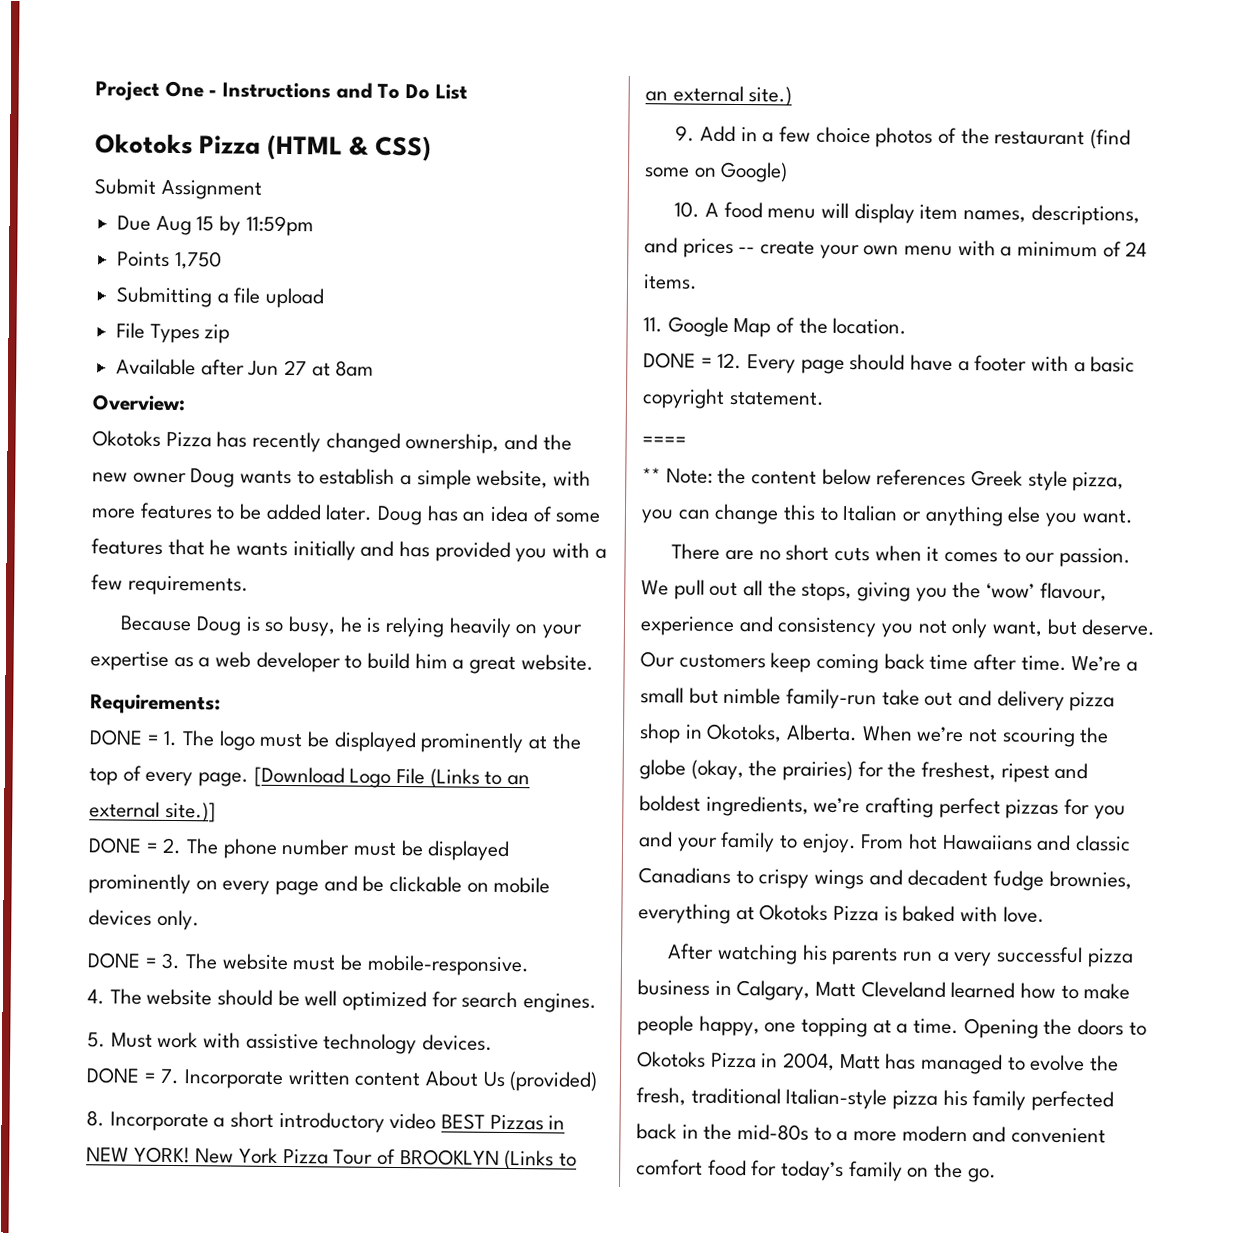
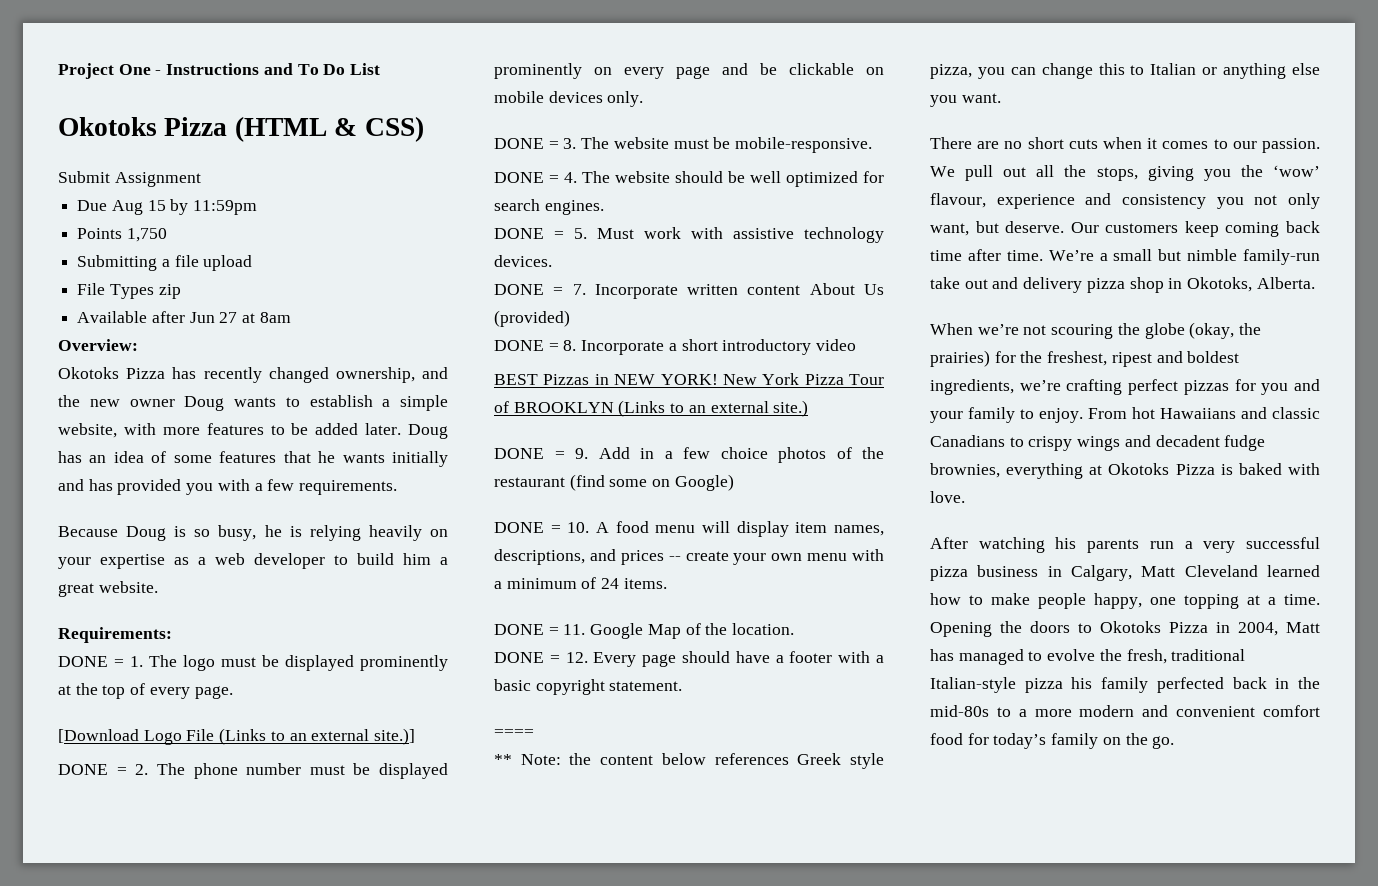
- DONE = 1. The logo must be displayed prominently at the top of every page. [Download Logo File (Links to an external site.)]
+ DONE = 1. The logo must be displayed prominently at the top of every page.
+ [Download Logo File (Links to an external site.)]
- 4. The website should be well optimized for search engines.
+ DONE = 4. The website should be well optimized for search engines.
- 5. Must work with assistive technology devices.
+ DONE = 5. Must work with assistive technology devices.
- 8. Incorporate a short introductory video BEST Pizzas in NEW YORK!
+ DONE = 8. Incorporate a short introductory video
+ BEST Pizzas in NEW YORK!
- 9. Add in a few choice photos of the restaurant (find some on Google)
+ DONE = 9. Add in a few choice photos of the restaurant (find some on Google)
- 10. A food menu will display item names, descriptions, and prices -- create your own menu with a minimum of 24 items.
+ DONE = 10. A food menu will display item names, descriptions, and prices -- create your own menu with a minimum of 24 items.
- 11. Google Map of the location.
+ DONE = 11. Google Map of the location.
- We’re a small but nimble family-run take out and delivery pizza shop in Okotoks, Alberta. When we’re not scouring the globe (okay, the prairies) for the freshest, ripest and boldest ingredients, we’re crafting perfect pizzas for you and your family to enjoy.
+ We’re a small but nimble family-run take out and delivery pizza shop in Okotoks, Alberta.
+ When we’re not scouring the globe (okay, the prairies) for the freshest, ripest and boldest ingredients, we’re crafting perfect pizzas for you and your family to enjoy.

